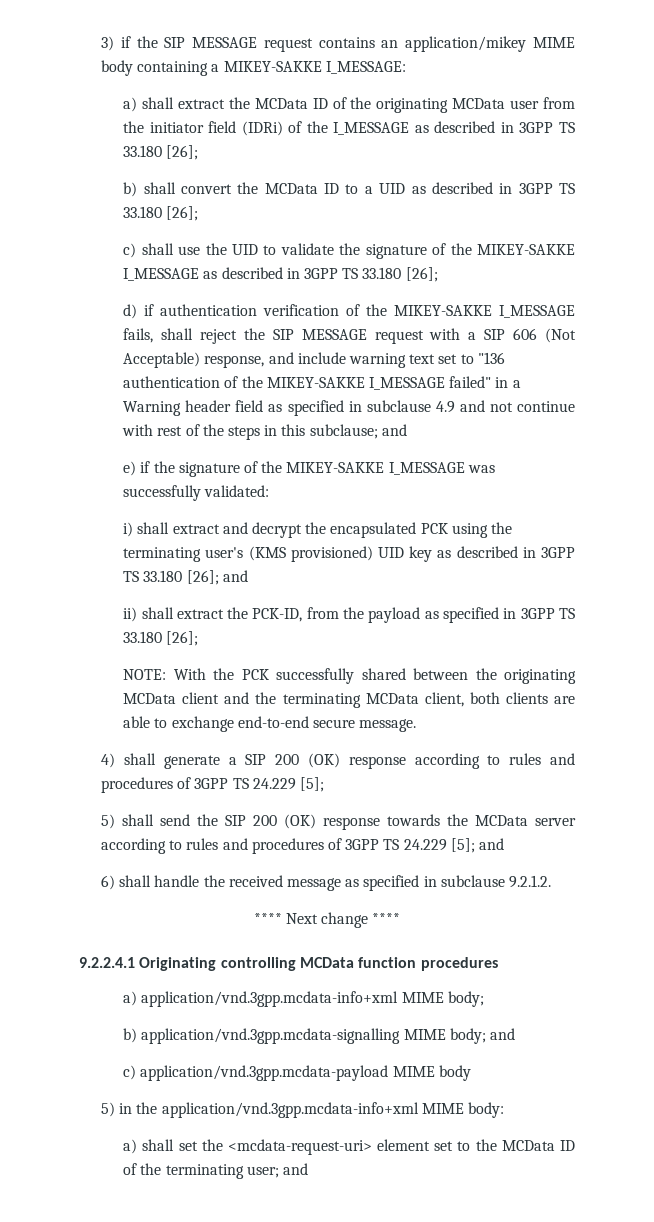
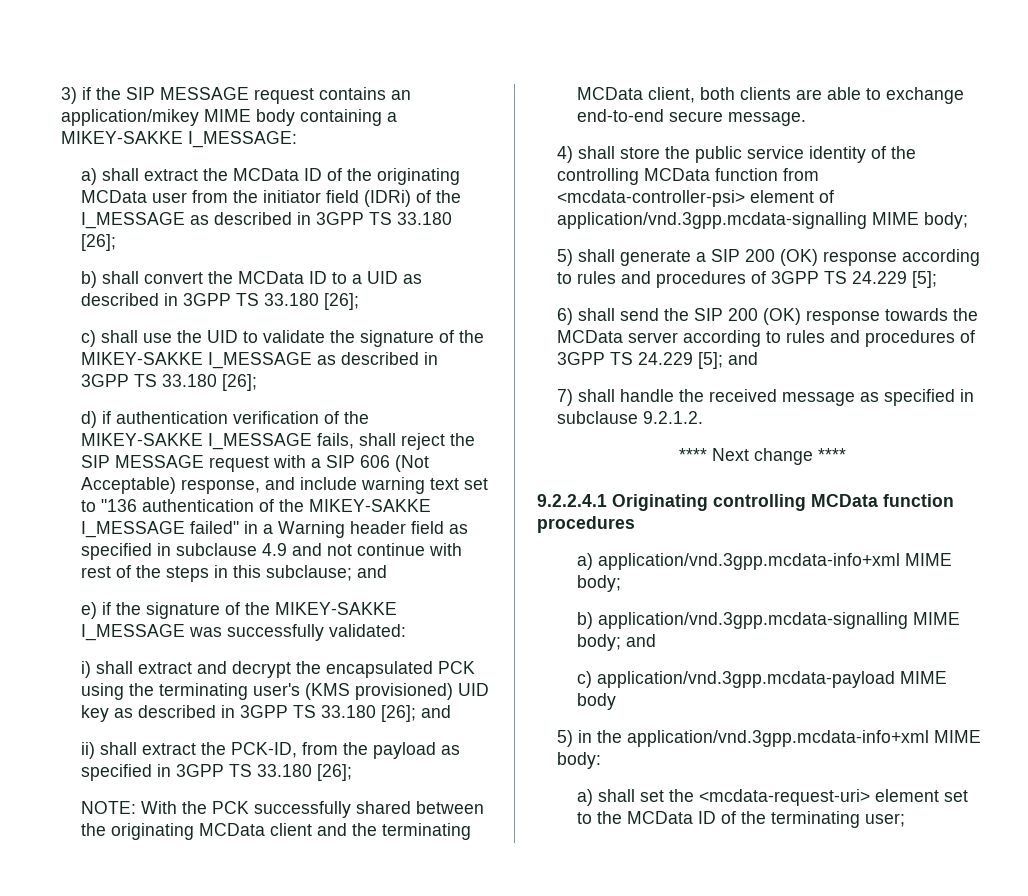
- 4) shall generate a SIP 200 (OK) response according to rules and procedures of 3GPP TS 24.229 [5];
+ 4) shall store the public service identity of the controlling MCData function from <mcdata-controller-psi> element of application/vnd.3gpp.mcdata-signalling MIME body;
+ 5) shall generate a SIP 200 (OK) response according to rules and procedures of 3GPP TS 24.229 [5];
- 5) shall send the SIP 200 (OK) response towards the MCData server according to rules and procedures of 3GPP TS 24.229 [5]; and
+ 6) shall send the SIP 200 (OK) response towards the MCData server according to rules and procedures of 3GPP TS 24.229 [5]; and
- 6) shall handle the received message as specified in subclause 9.2.1.2.
+ 7) shall handle the received message as specified in subclause 9.2.1.2.
- a) shall set the <mcdata-request-uri> element set to the MCData ID of the terminating user; and
+ a) shall set the <mcdata-request-uri> element set to the MCData ID of the terminating user;

